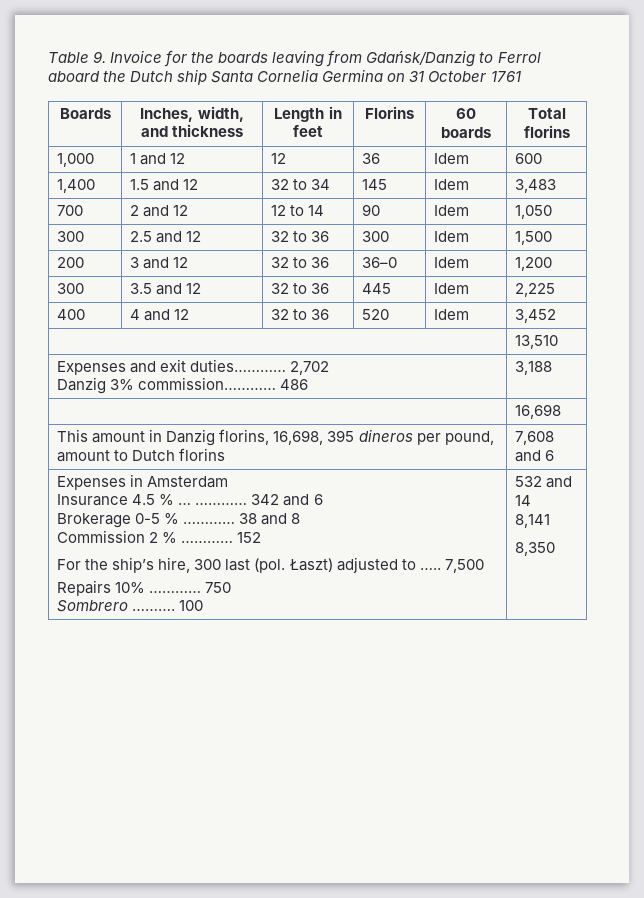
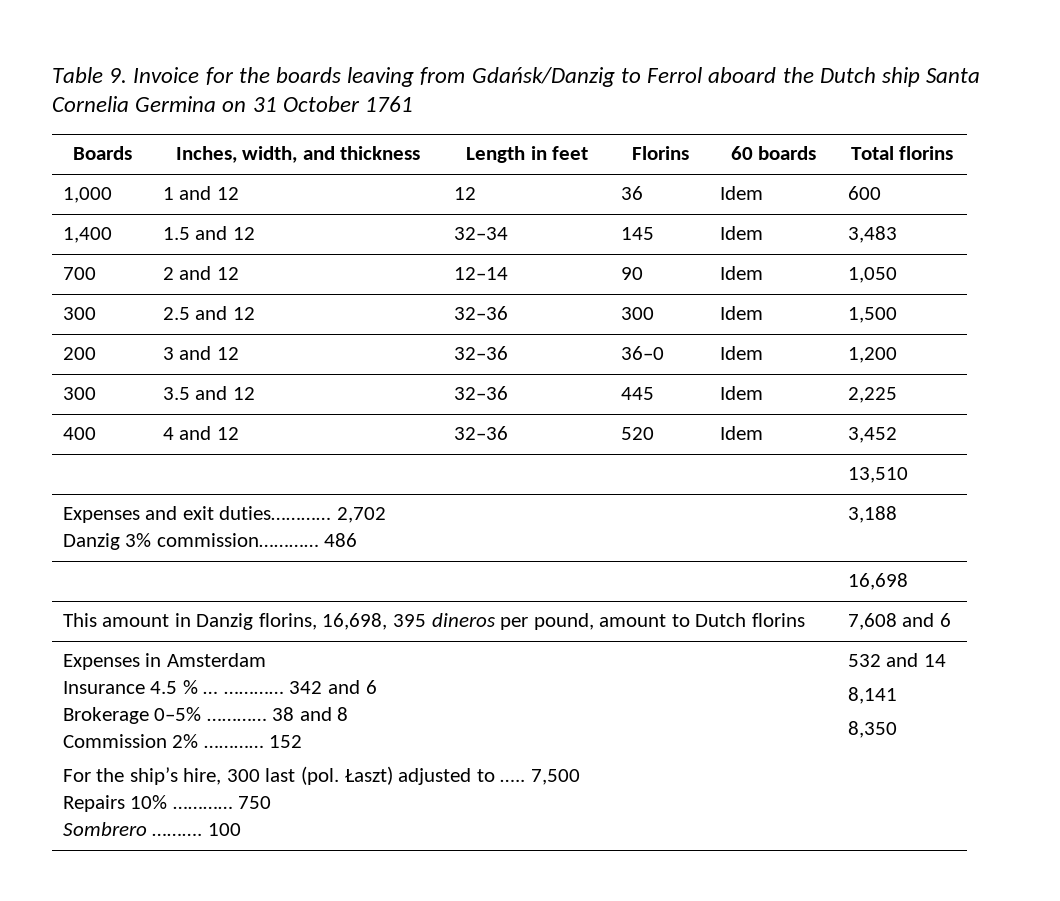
- 1,400 | 1.5 and 12 | 32 to 34 | 145 | Idem | 3,483
+ 1,400 | 1.5 and 12 | 32–34 | 145 | Idem | 3,483
- 700 | 2 and 12 | 12 to 14 | 90 | Idem | 1,050
+ 700 | 2 and 12 | 12–14 | 90 | Idem | 1,050
- 300 | 2.5 and 12 | 32 to 36 | 300 | Idem | 1,500
+ 300 | 2.5 and 12 | 32–36 | 300 | Idem | 1,500
- 200 | 3 and 12 | 32 to 36 | 36–0 | Idem | 1,200
+ 200 | 3 and 12 | 32–36 | 36–0 | Idem | 1,200
- 300 | 3.5 and 12 | 32 to 36 | 445 | Idem | 2,225
+ 300 | 3.5 and 12 | 32–36 | 445 | Idem | 2,225
- 400 | 4 and 12 | 32 to 36 | 520 | Idem | 3,452
+ 400 | 4 and 12 | 32–36 | 520 | Idem | 3,452
- Brokerage 0-5 % …………
+ Brokerage 0–5% …………
- Commission 2 % …………
+ Commission 2% …………

